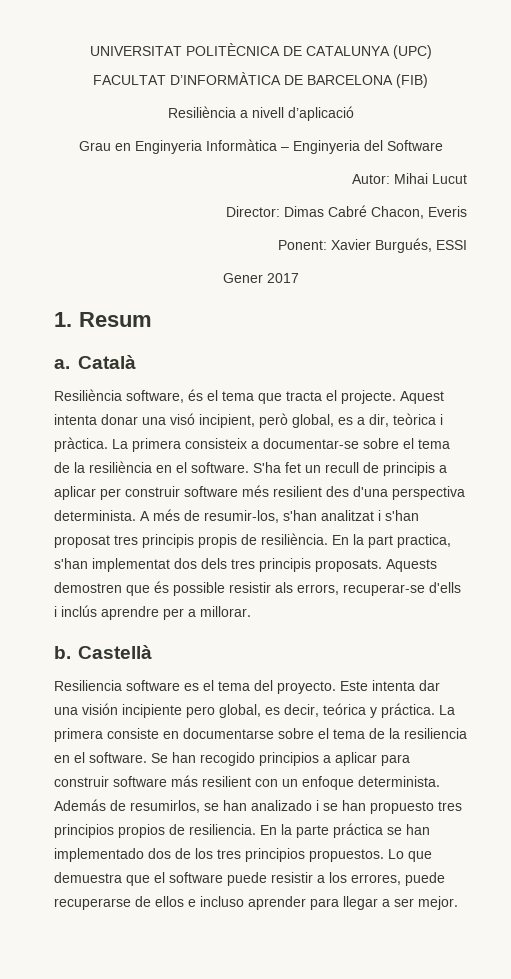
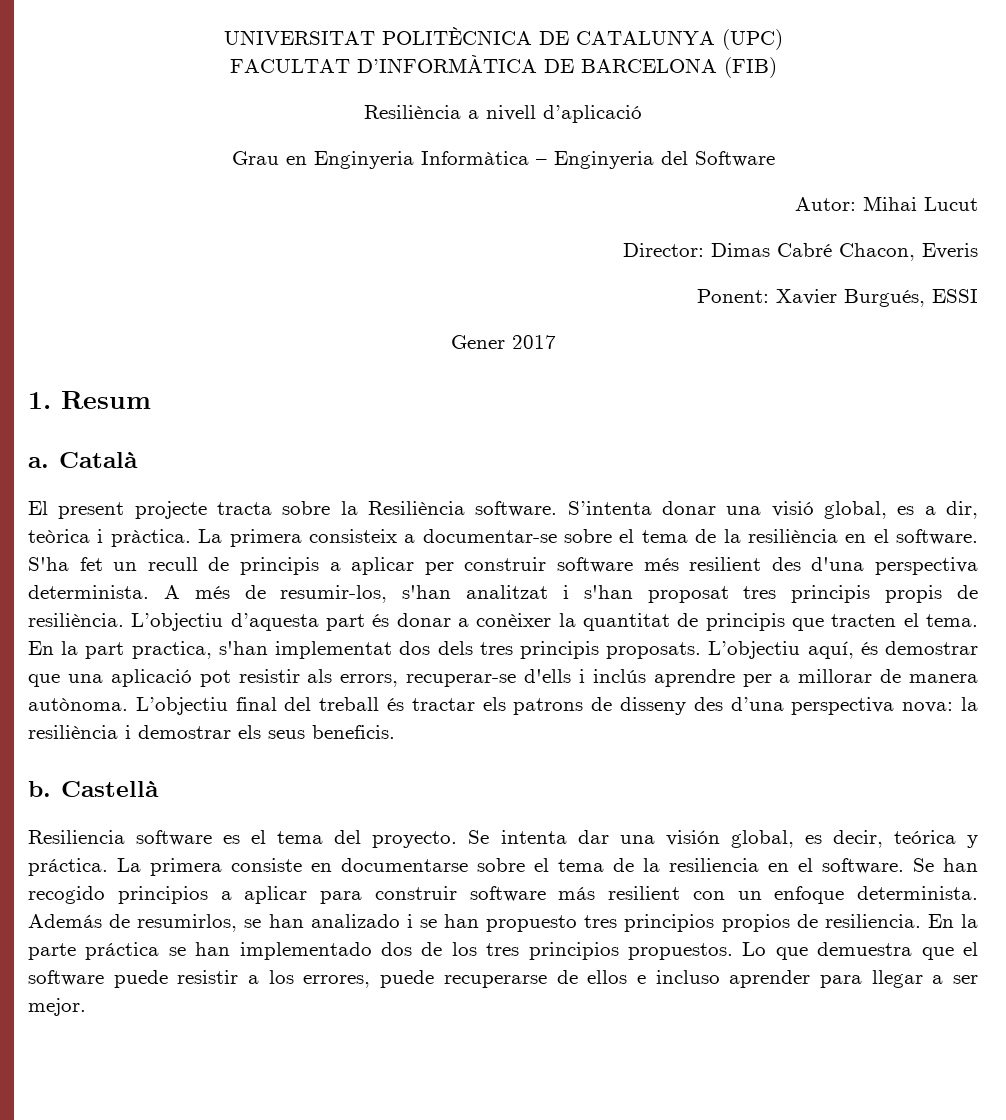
- Resiliència software, és el tema que tracta el projecte. Aquest intenta donar una visó incipient, però global, es a dir, teòrica i pràctica.
+ El present projecte tracta sobre la Resiliència software. S’intenta donar una visió global, es a dir, teòrica i pràctica.
+ L’objectiu d’aquesta part és donar a conèixer la quantitat de principis que tracten el tema.
- Aquests demostren que és possible resistir als errors, recuperar-se d'ells i inclús aprendre per a millorar.
+ L’objectiu aquí, és demostrar que una aplicació pot resistir als errors, recuperar-se d'ells i inclús aprendre per a millorar de manera autònoma. L’objectiu final del treball és tractar els patrons de disseny des d’una perspectiva nova: la resiliència i demostrar els seus beneficis.
- Este intenta dar una visión incipiente pero global, es decir, teórica y práctica.
+ Se intenta dar una visión global, es decir, teórica y práctica.

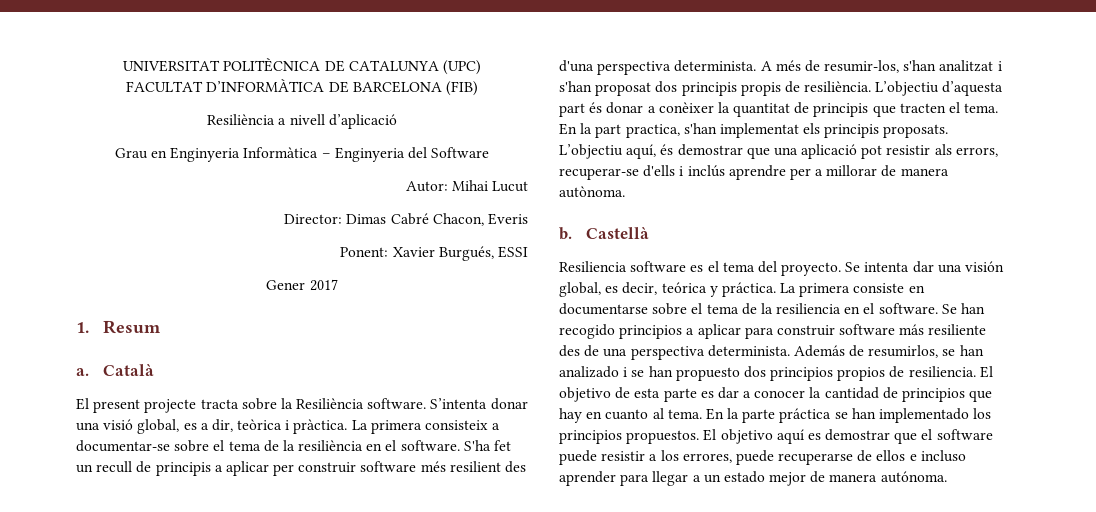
- A més de resumir-los, s'han analitzat i s'han proposat tres principis propis de resiliència.
+ A més de resumir-los, s'han analitzat i s'han proposat dos principis propis de resiliència.
- En la part practica, s'han implementat dos dels tres principis proposats.
+ En la part practica, s'han implementat els principis proposats.
- L’objectiu final del treball és tractar els patrons de disseny des d’una perspectiva nova: la resiliència i demostrar els seus beneficis.
- Se han recogido principios a aplicar para construir software más resilient con un enfoque determinista.
+ Se han recogido principios a aplicar para construir software más resiliente des de una perspectiva determinista.
- Además de resumirlos, se han analizado i se han propuesto tres principios propios de resiliencia.
+ Además de resumirlos, se han analizado i se han propuesto dos principios propios de resiliencia.
+ El objetivo de esta parte es dar a conocer la cantidad de principios que hay en cuanto al tema.
- En la parte práctica se han implementado dos de los tres principios propuestos. Lo que demuestra que el software puede resistir a los errores, puede recuperarse de ellos e incluso aprender para llegar a ser mejor.
+ En la parte práctica se han implementado los principios propuestos. El objetivo aquí es demostrar que el software puede resistir a los errores, puede recuperarse de ellos e incluso aprender para llegar a un estado mejor de manera autónoma.

